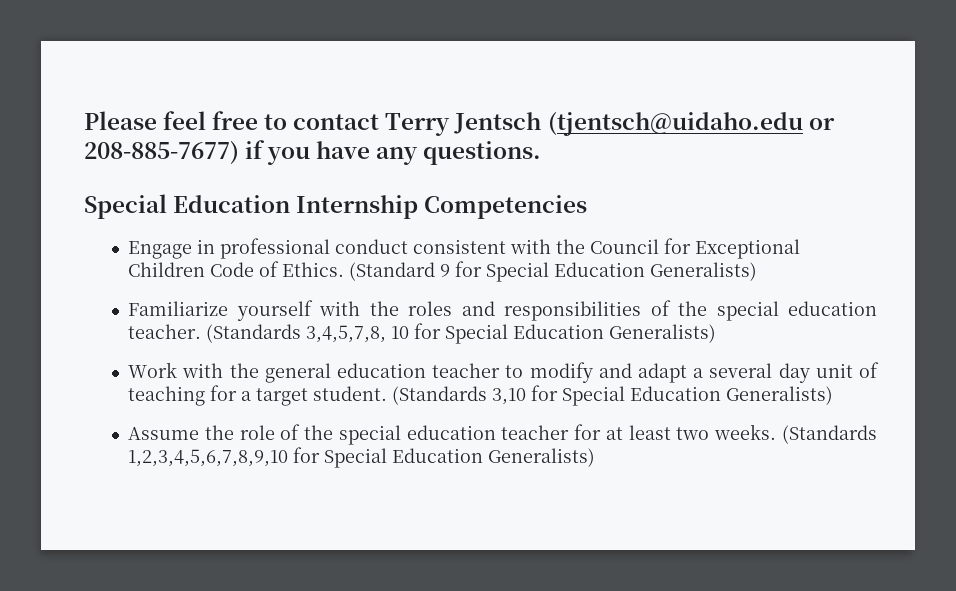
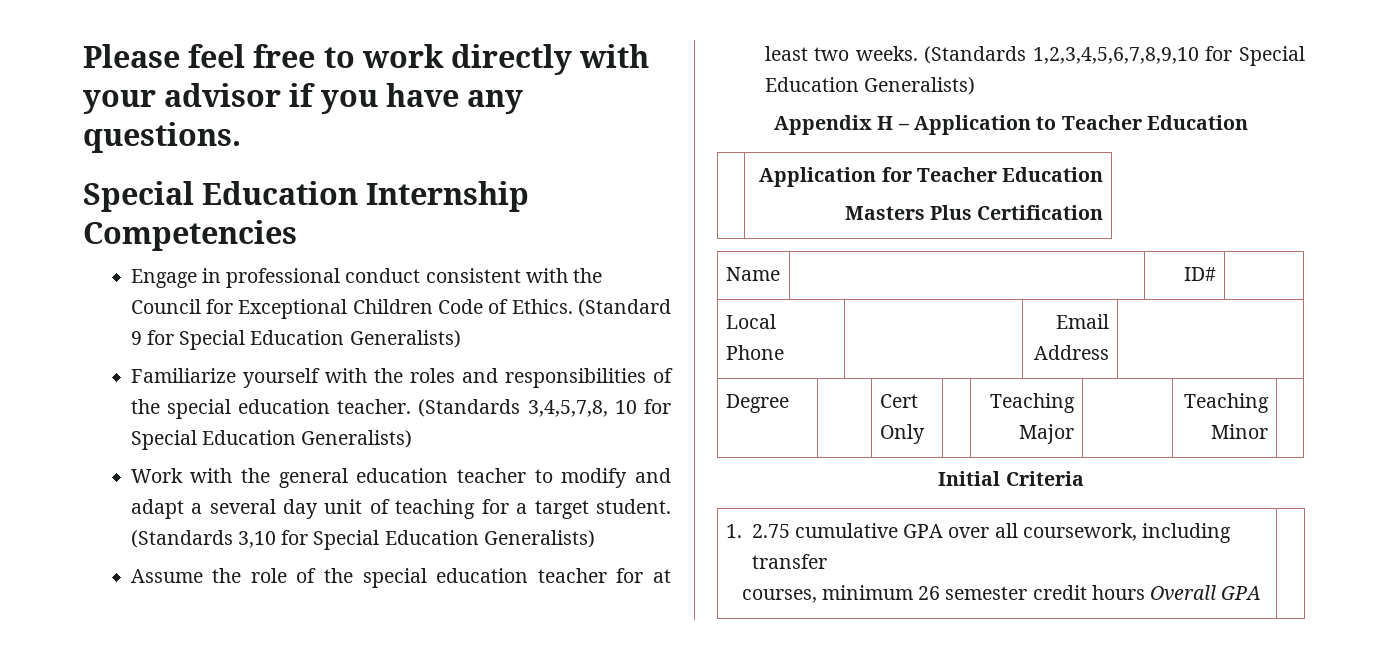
- Please feel free to contact Terry Jentsch (tjentsch@uidaho.edu or 208-885-7677) if you have any questions.
+ Please feel free to work directly with your advisor if you have any questions.
+ Appendix H – Application to Teacher Education
+ | Application for Teacher Education
+ Masters Plus Certification
+ Name | | ID# |
+ Local Phone | | Email Address |
+ Degree | | Cert Only | | Teaching Major | | Teaching Minor |
+ Initial Criteria
+ 1. 2.75 cumulative GPA over all coursework, including transfer
+ courses, minimum 26 semester credit hours Overall GPA |

